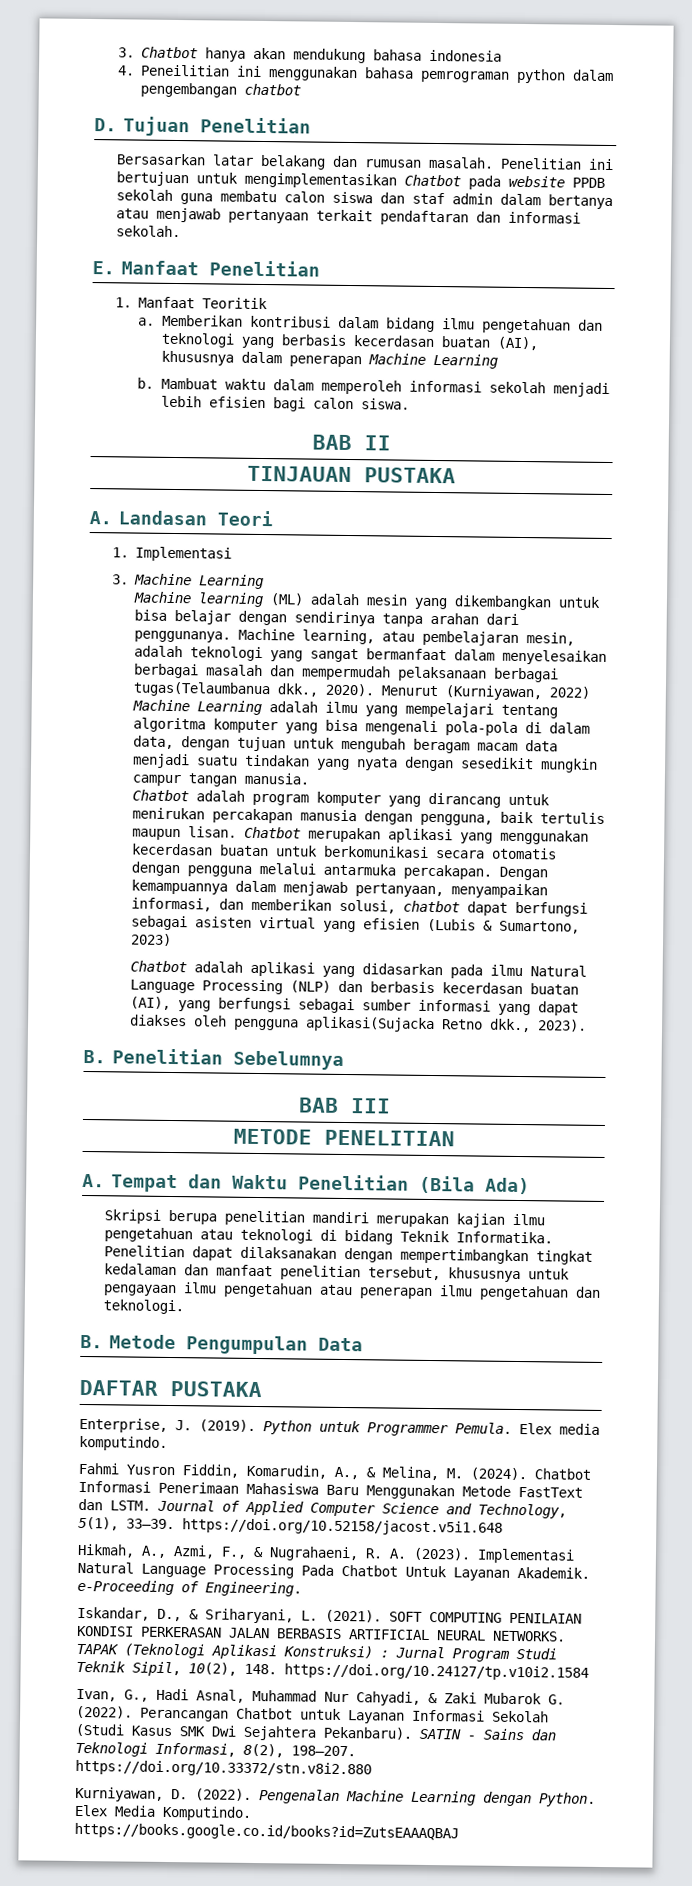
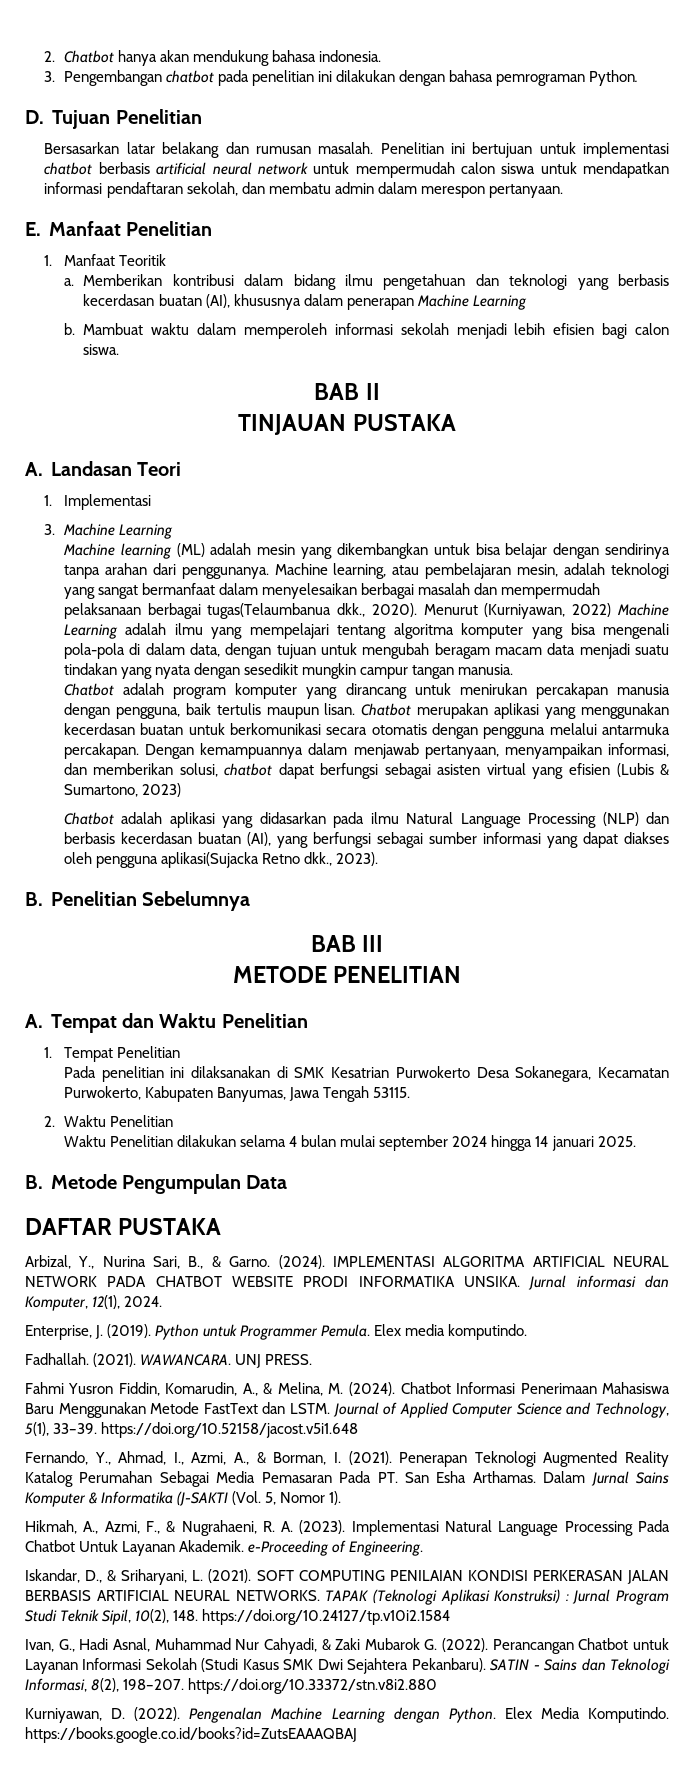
- 3. Chatbot hanya akan mendukung bahasa indonesia
- 4. Peneilitian ini menggunakan bahasa pemrograman python dalam pengembangan chatbot
+ 2. Chatbot hanya akan mendukung bahasa indonesia.
+ 3. Pengembangan chatbot pada penelitian ini dilakukan dengan bahasa pemrograman Python.
- Penelitian ini bertujuan untuk mengimplementasikan Chatbot pada website PPDB sekolah guna membatu calon siswa dan staf admin dalam bertanya atau menjawab pertanyaan terkait pendaftaran dan informasi sekolah.
+ Penelitian ini bertujuan untuk implementasi chatbot berbasis artificial neural network untuk mempermudah calon siswa untuk mendapatkan informasi pendaftaran sekolah, dan membatu admin dalam merespon pertanyaan.
- A. Tempat dan Waktu Penelitian (Bila Ada)
- Skripsi berupa penelitian mandiri merupakan kajian ilmu pengetahuan atau teknologi di bidang Teknik Informatika. Penelitian dapat dilaksanakan dengan mempertimbangkan tingkat kedalaman dan manfaat penelitian tersebut, khususnya untuk pengayaan ilmu pengetahuan atau penerapan ilmu pengetahuan dan teknologi.
+ A. Tempat dan Waktu Penelitian
+ 1. Tempat Penelitian
+ Pada penelitian ini dilaksanakan di SMK Kesatrian Purwokerto Desa Sokanegara, Kecamatan Purwokerto, Kabupaten Banyumas, Jawa Tengah 53115.
+ 2. Waktu Penelitian
+ Waktu Penelitian dilakukan selama 4 bulan mulai september 2024 hingga 14 januari 2025.
+ Arbizal, Y., Nurina Sari, B., & Garno. (2024). IMPLEMENTASI ALGORITMA ARTIFICIAL NEURAL NETWORK PADA CHATBOT WEBSITE PRODI INFORMATIKA UNSIKA. Jurnal informasi dan Komputer, 12(1), 2024.
+ Fadhallah. (2021). WAWANCARA. UNJ PRESS.
+ Fernando, Y., Ahmad, I., Azmi, A., & Borman, I. (2021). Penerapan Teknologi Augmented Reality Katalog Perumahan Sebagai Media Pemasaran Pada PT. San Esha Arthamas. Dalam Jurnal Sains Komputer & Informatika (J-SAKTI (Vol. 5, Nomor 1).

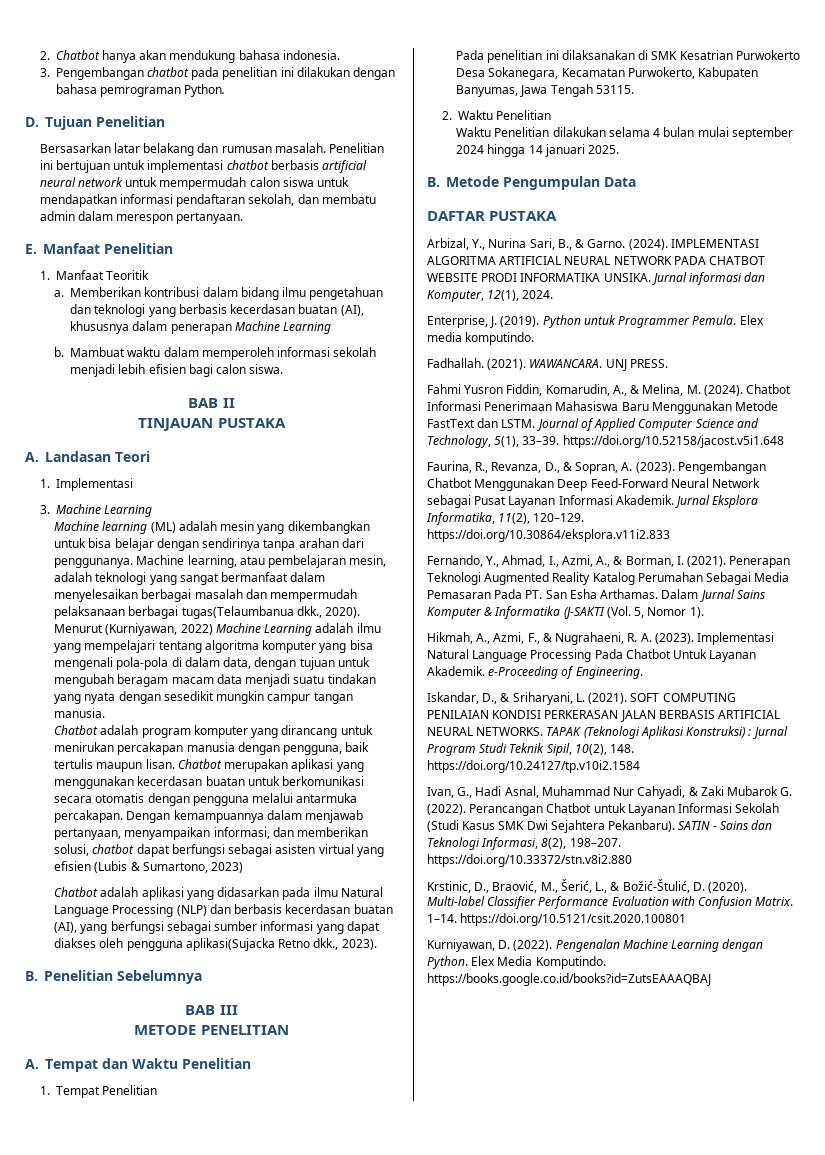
+ Faurina, R., Revanza, D., & Sopran, A. (2023). Pengembangan Chatbot Menggunakan Deep Feed-Forward Neural Network sebagai Pusat Layanan Informasi Akademik. Jurnal Eksplora Informatika, 11(2), 120–129. https://doi.org/10.30864/eksplora.v11i2.833
+ Krstinic, D., Braović, M., Šerić, L., & Božić-Štulić, D. (2020). Multi-label Classifier Performance Evaluation with Confusion Matrix. 1–14. https://doi.org/10.5121/csit.2020.100801

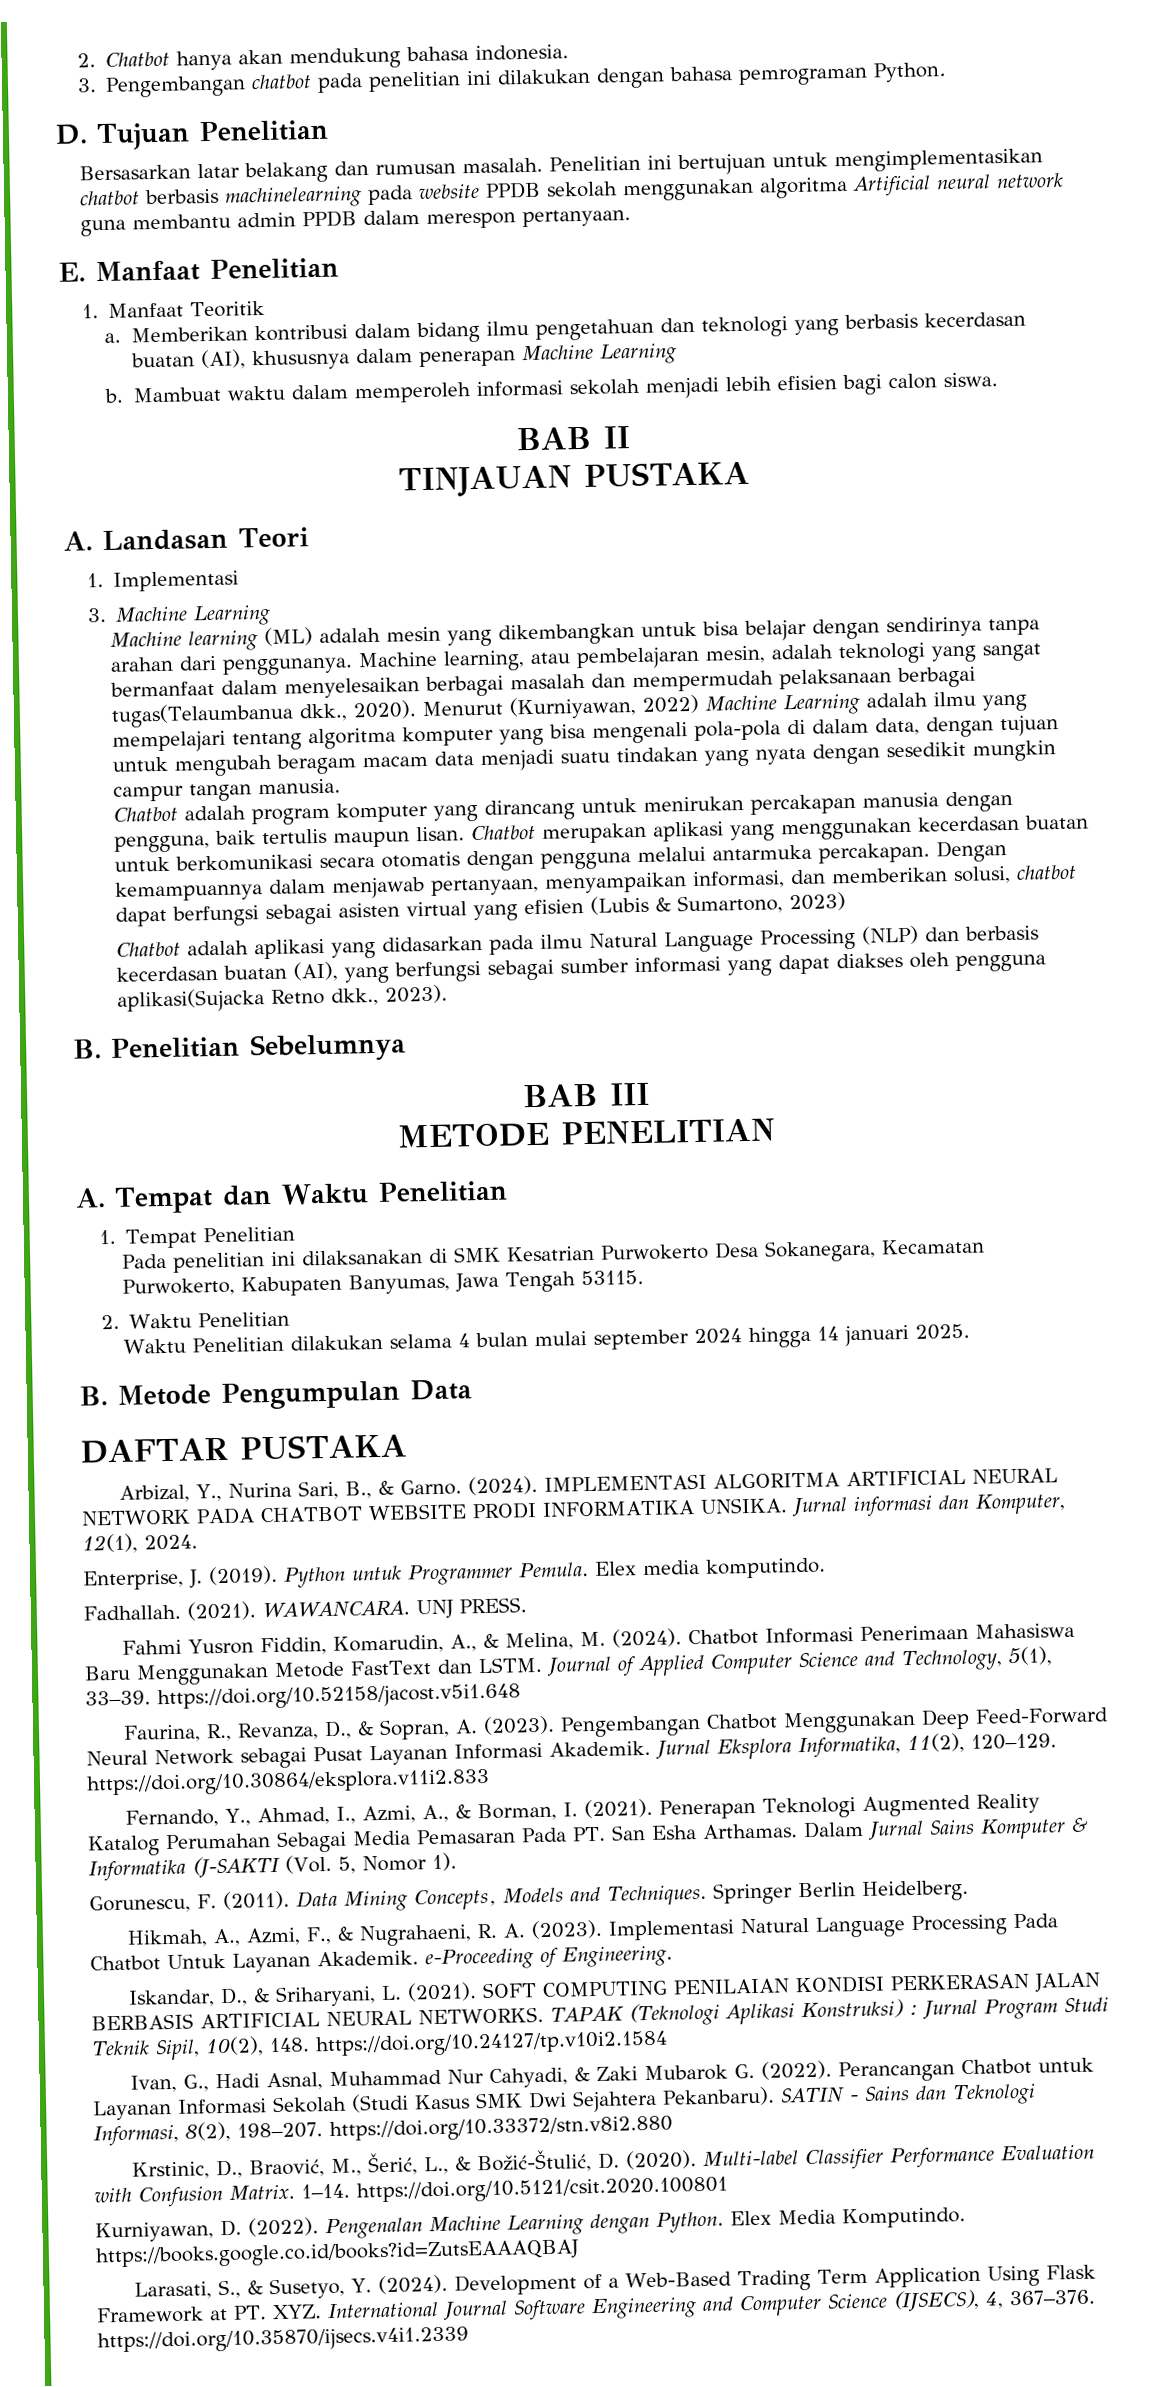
- Penelitian ini bertujuan untuk implementasi chatbot berbasis artificial neural network untuk mempermudah calon siswa untuk mendapatkan informasi pendaftaran sekolah, dan membatu admin dalam merespon pertanyaan.
+ Penelitian ini bertujuan untuk mengimplementasikan chatbot berbasis machinelearning pada website PPDB sekolah menggunakan algoritma Artificial neural network guna membantu admin PPDB dalam merespon pertanyaan.
+ Gorunescu, F. (2011). Data Mining Concepts, Models and Techniques. Springer Berlin Heidelberg.
+ Larasati, S., & Susetyo, Y. (2024). Development of a Web-Based Trading Term Application Using Flask Framework at PT. XYZ. International Journal Software Engineering and Computer Science (IJSECS), 4, 367–376. https://doi.org/10.35870/ijsecs.v4i1.2339

